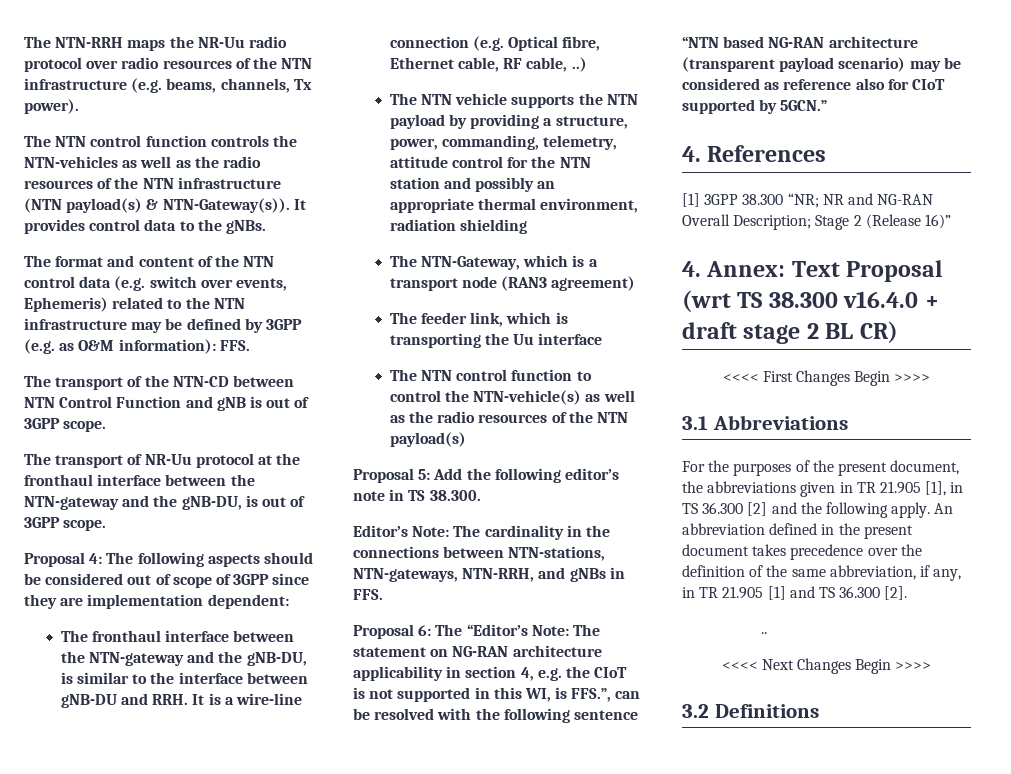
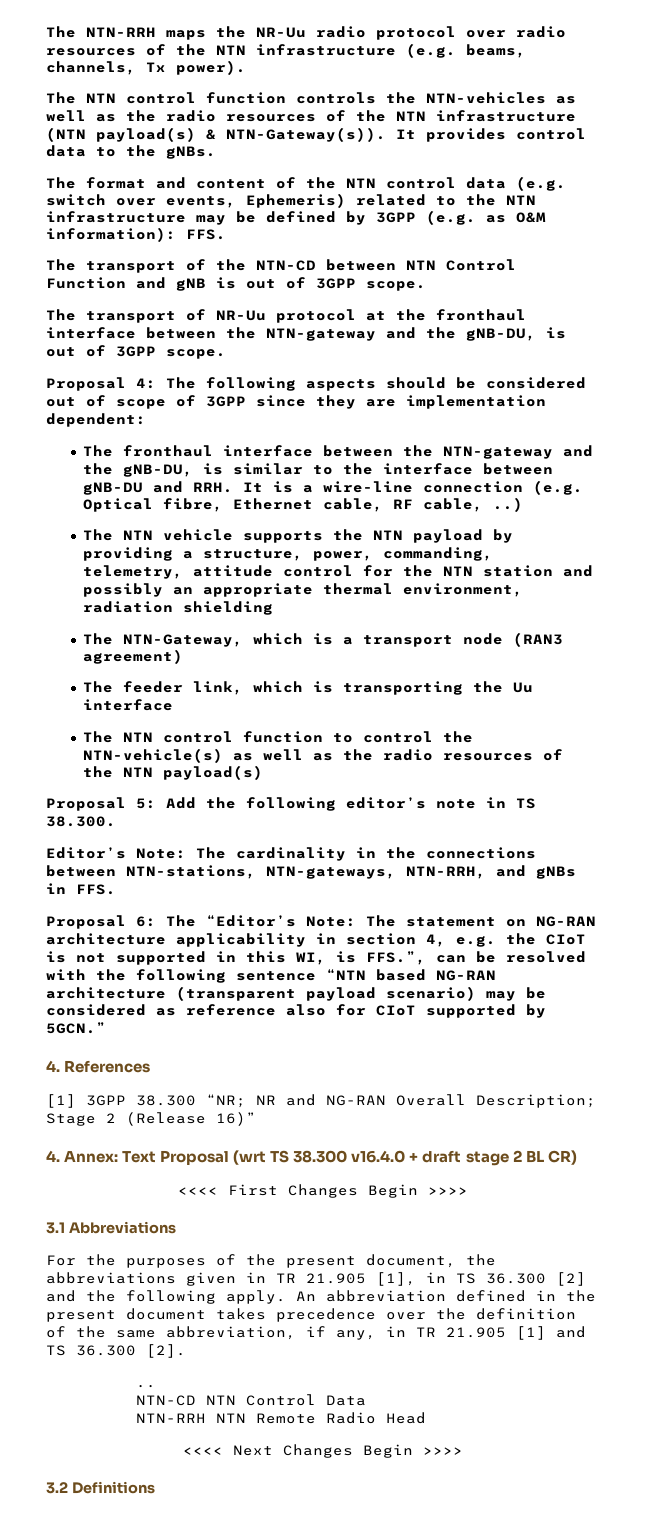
+ NTN-CD NTN Control Data
+ NTN-RRH NTN Remote Radio Head

